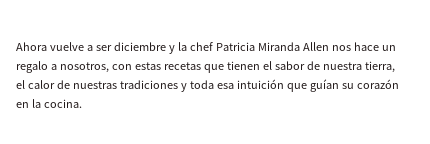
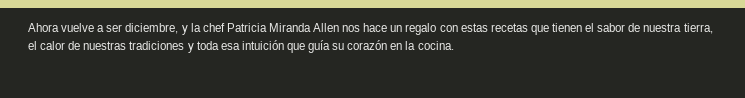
- Ahora vuelve a ser diciembre y la chef Patricia Miranda Allen nos hace un regalo a nosotros, con estas recetas que tienen el sabor de nuestra tierra, el calor de nuestras tradiciones y toda esa intuición que guían su corazón en la cocina.
+ Ahora vuelve a ser diciembre, y la chef Patricia Miranda Allen nos hace un regalo con estas recetas que tienen el sabor de nuestra tierra, el calor de nuestras tradiciones y toda esa intuición que guía su corazón en la cocina.

